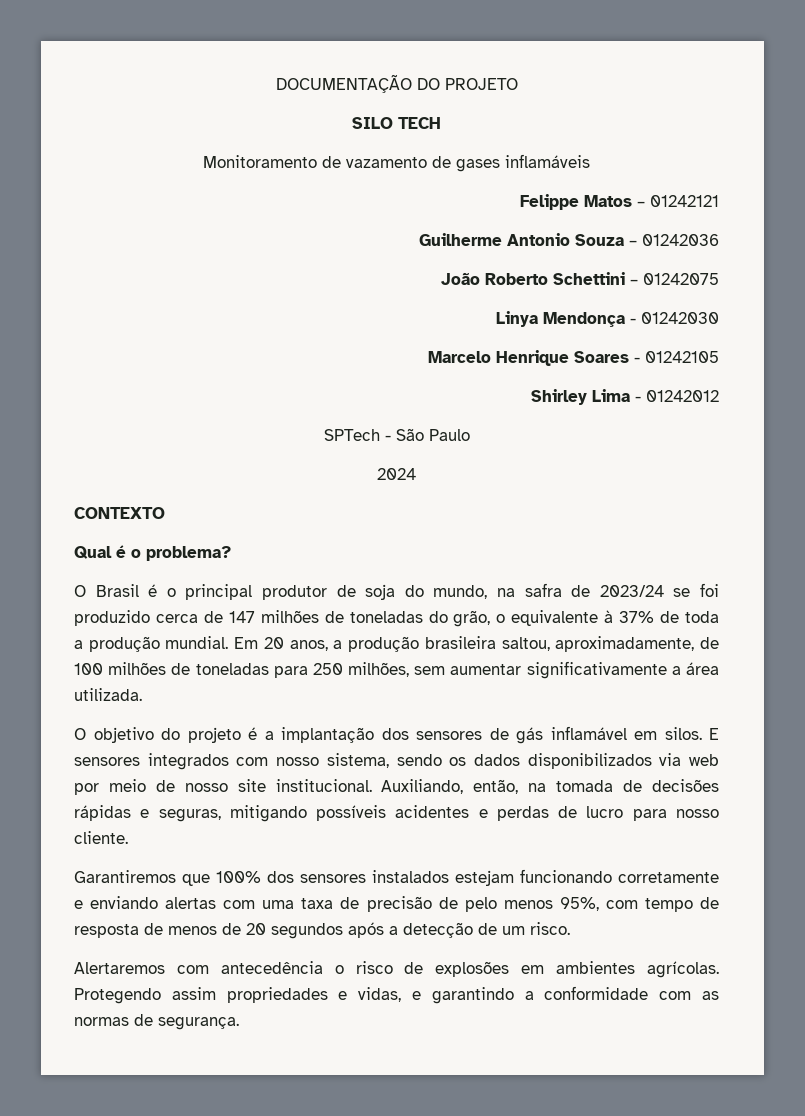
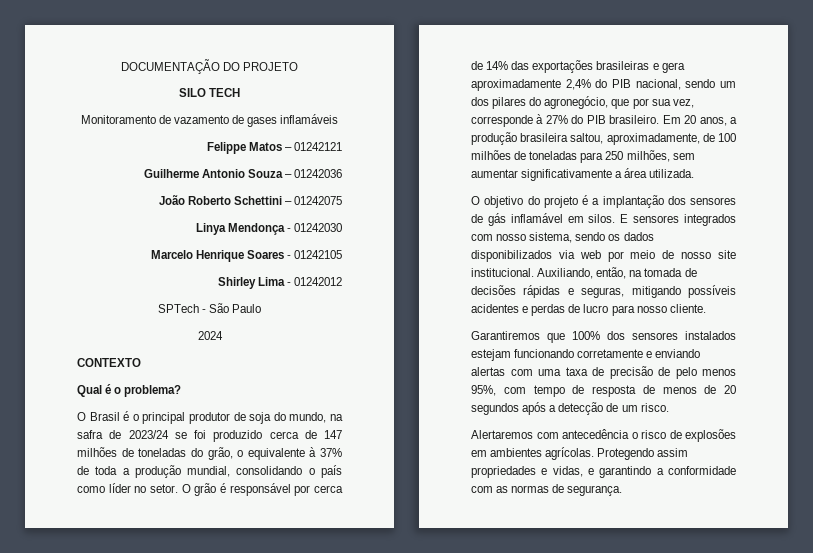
- O Brasil é o principal produtor de soja do mundo, na safra de 2023/24 se foi produzido cerca de 147 milhões de toneladas do grão, o equivalente à 37% de toda a produção mundial.
+ O Brasil é o principal produtor de soja do mundo, na safra de 2023/24 se foi produzido cerca de 147 milhões de toneladas do grão, o equivalente à 37% de toda a produção mundial, consolidando o país como líder no setor. O grão é responsável por cerca de 14% das exportações brasileiras e gera aproximadamente 2,4% do PIB nacional, sendo um dos pilares do agronegócio, que por sua vez, corresponde à 27% do PIB brasileiro.

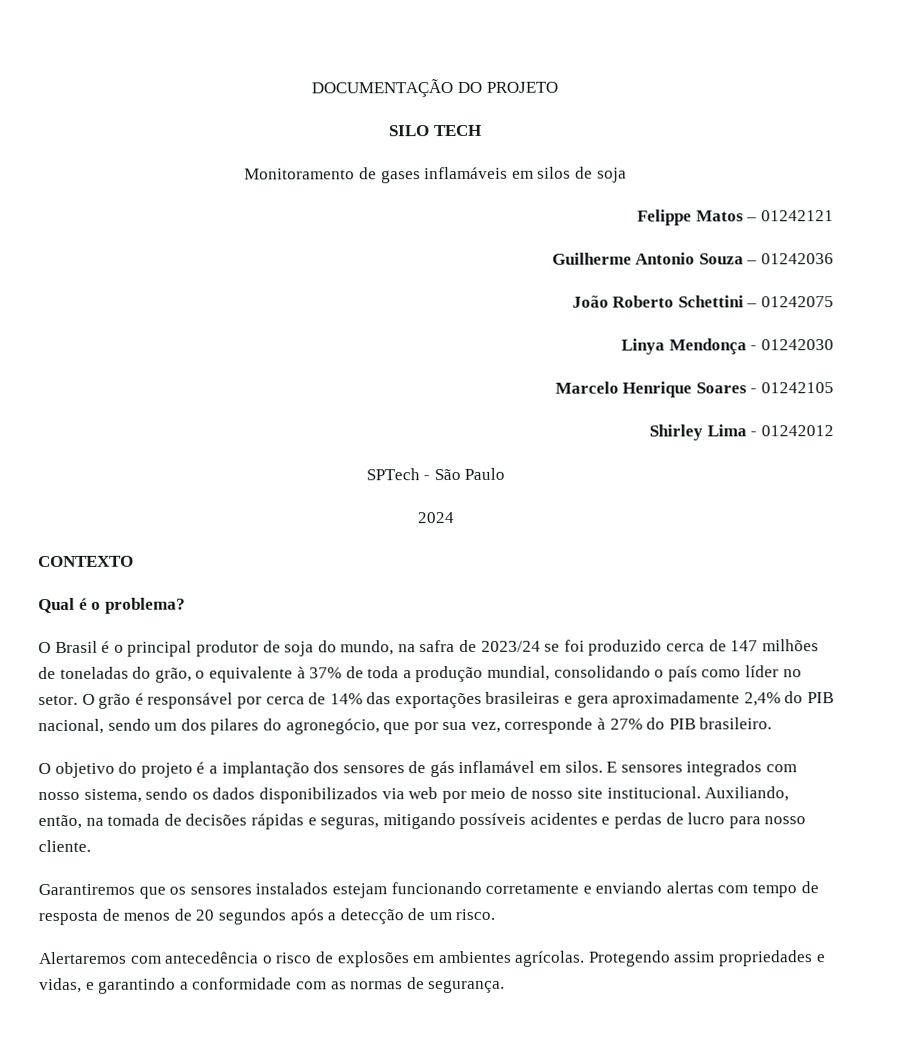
- Monitoramento de vazamento de gases inflamáveis
+ Monitoramento de gases inflamáveis em silos de soja
- Em 20 anos, a produção brasileira saltou, aproximadamente, de 100 milhões de toneladas para 250 milhões, sem aumentar significativamente a área utilizada.
- Garantiremos que 100% dos sensores instalados estejam funcionando corretamente e enviando alertas com uma taxa de precisão de pelo menos 95%, com tempo de resposta de menos de 20 segundos após a detecção de um risco.
+ Garantiremos que os sensores instalados estejam funcionando corretamente e enviando alertas com tempo de resposta de menos de 20 segundos após a detecção de um risco.

